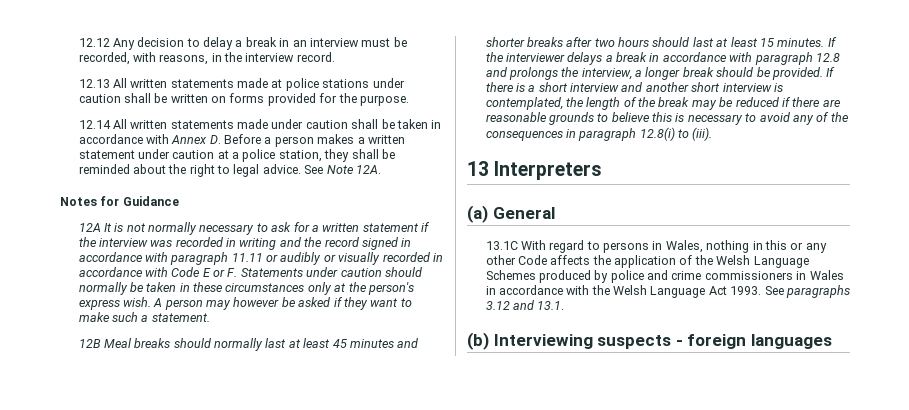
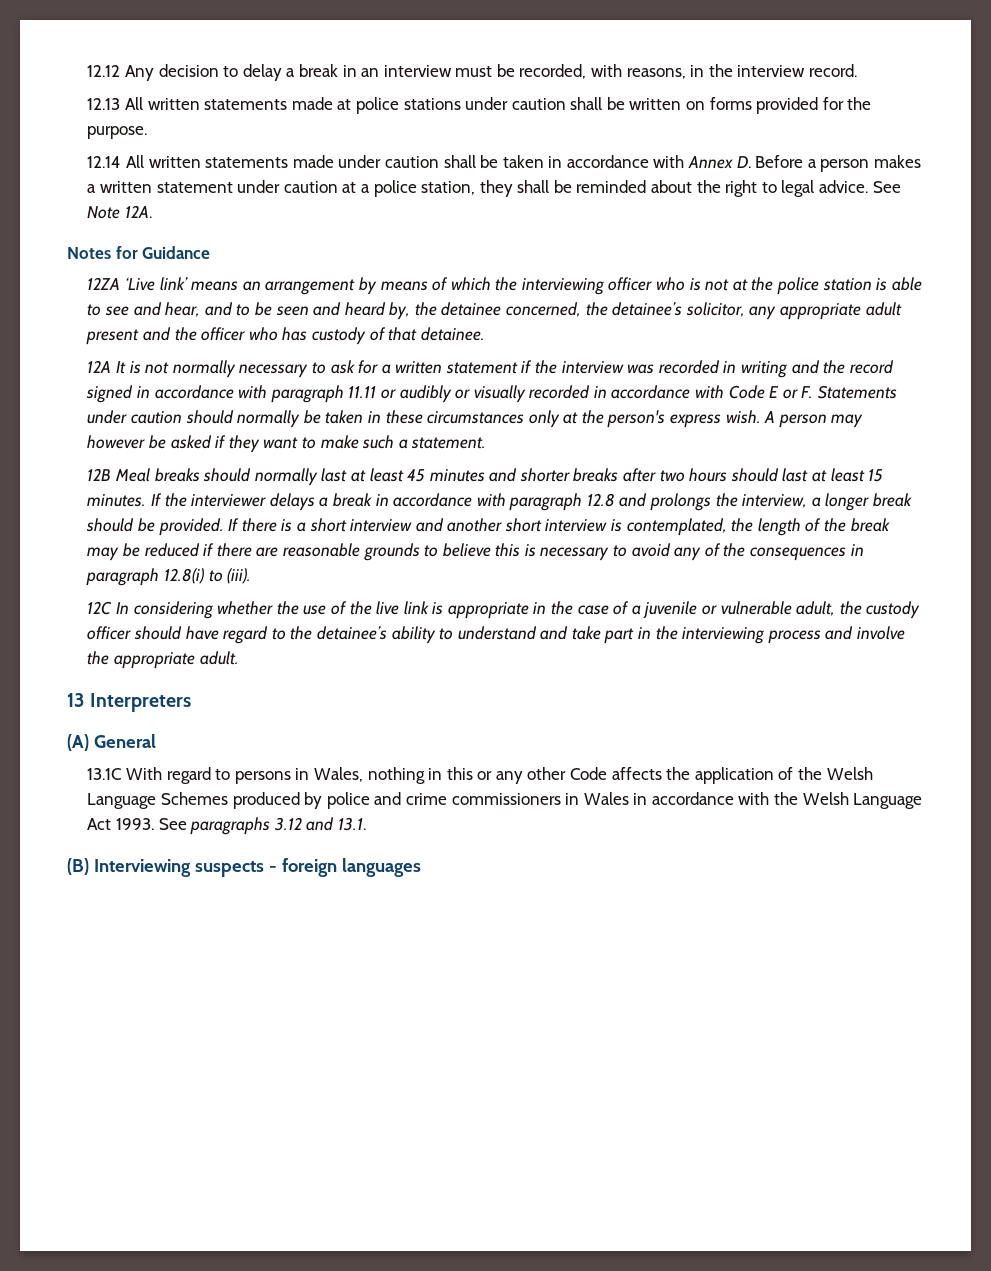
+ 12ZA ‘Live link’ means an arrangement by means of which the interviewing officer who is not at the police station is able to see and hear, and to be seen and heard by, the detainee concerned, the detainee’s solicitor, any appropriate adult present and the officer who has custody of that detainee.
+ 12C In considering whether the use of the live link is appropriate in the case of a juvenile or vulnerable adult, the custody officer should have regard to the detainee’s ability to understand and take part in the interviewing process and involve the appropriate adult.
- (a) General
+ (A) General
- (b) Interviewing suspects - foreign languages
+ (B) Interviewing suspects - foreign languages

